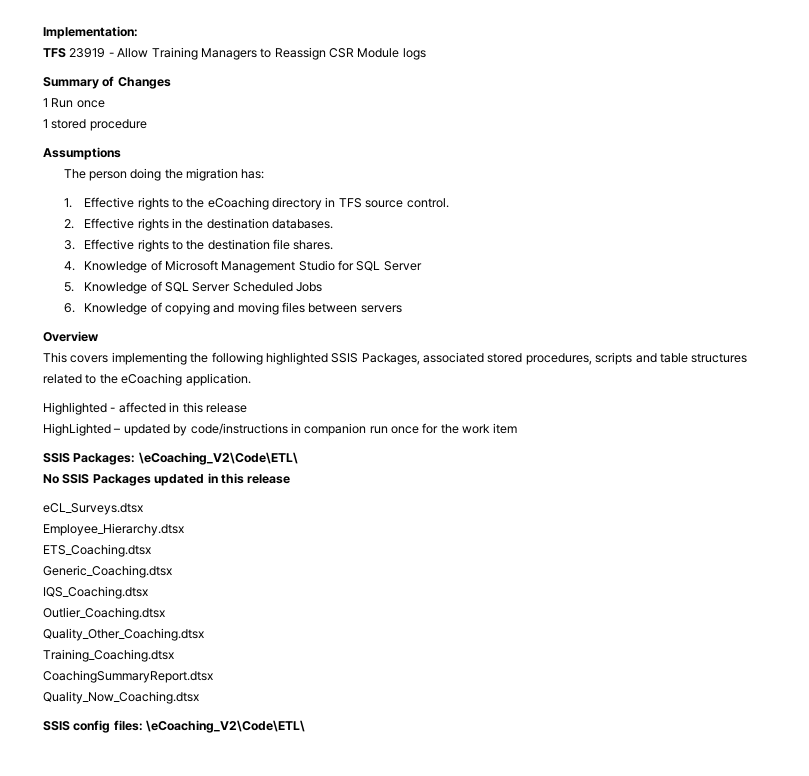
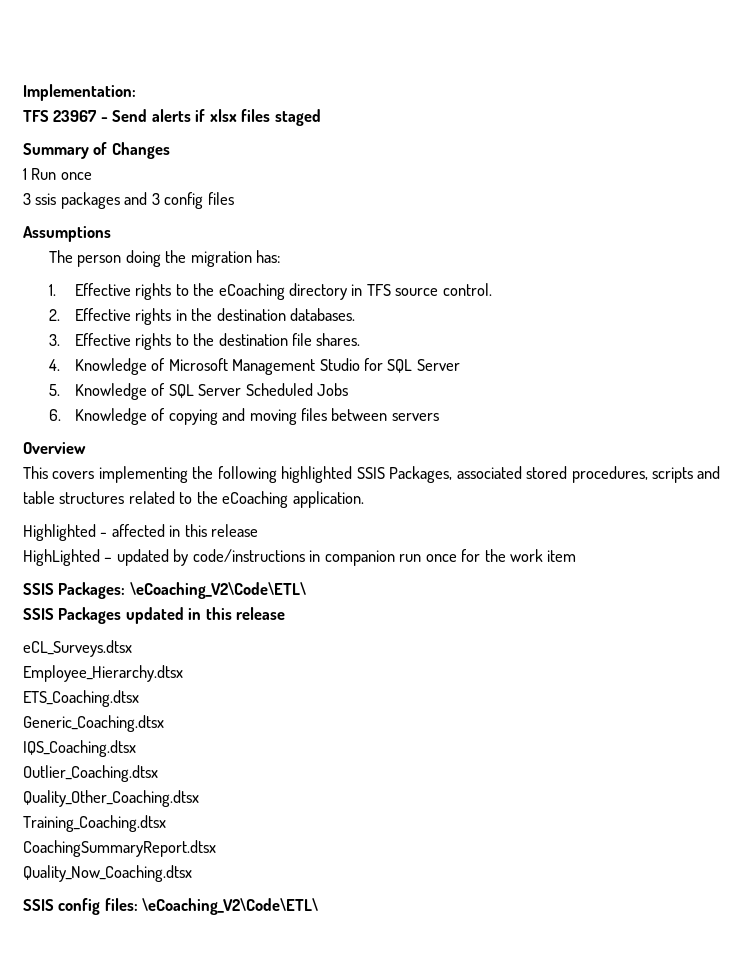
- TFS 23919 - Allow Training Managers to Reassign CSR Module logs
+ TFS 23967 - Send alerts if xlsx files staged
- 1 stored procedure
+ 3 ssis packages and 3 config files
- No SSIS Packages updated in this release
+ SSIS Packages updated in this release

